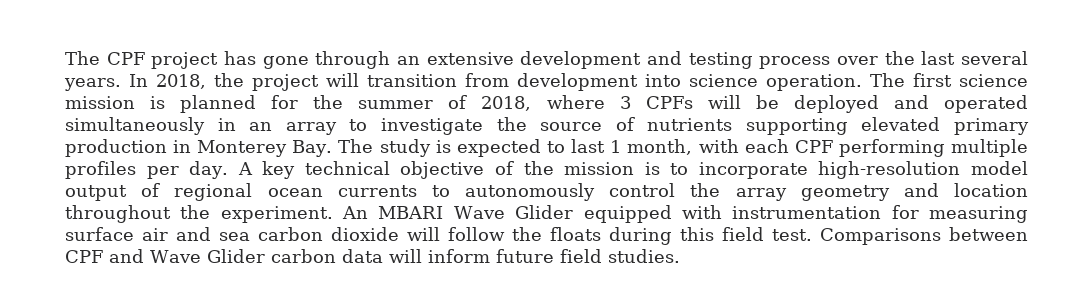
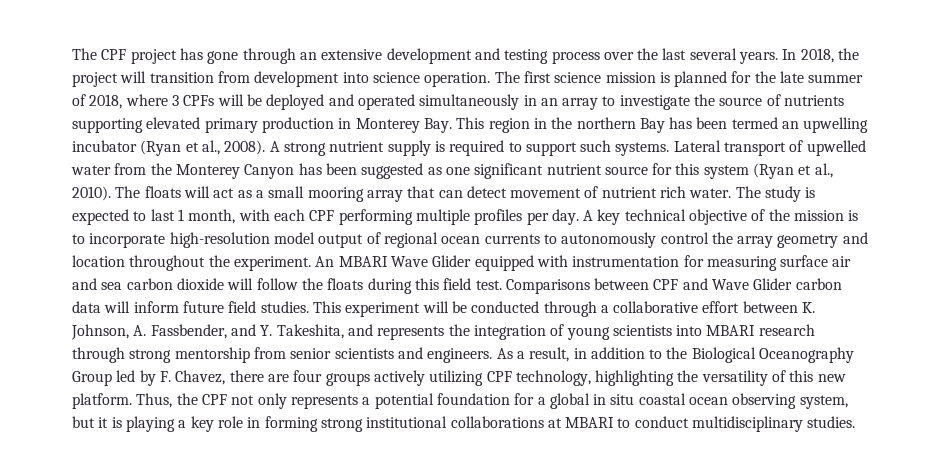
- The first science mission is planned for the summer of 2018, where 3 CPFs will be deployed and operated simultaneously in an array to investigate the source of nutrients supporting elevated primary production in Monterey Bay. The study is expected to last 1 month, with each CPF performing multiple profiles per day.
+ The first science mission is planned for the late summer of 2018, where 3 CPFs will be deployed and operated simultaneously in an array to investigate the source of nutrients supporting elevated primary production in Monterey Bay. This region in the northern Bay has been termed an upwelling incubator (Ryan et al., 2008). A strong nutrient supply is required to support such systems. Lateral transport of upwelled water from the Monterey Canyon has been suggested as one significant nutrient source for this system (Ryan et al., 2010). The floats will act as a small mooring array that can detect movement of nutrient rich water. The study is expected to last 1 month, with each CPF performing multiple profiles per day.
+ This experiment will be conducted through a collaborative effort between K. Johnson, A. Fassbender, and Y. Takeshita, and represents the integration of young scientists into MBARI research through strong mentorship from senior scientists and engineers. As a result, in addition to the Biological Oceanography Group led by F. Chavez, there are four groups actively utilizing CPF technology, highlighting the versatility of this new platform. Thus, the CPF not only represents a potential foundation for a global in situ coastal ocean observing system, but it is playing a key role in forming strong institutional collaborations at MBARI to conduct multidisciplinary studies.

